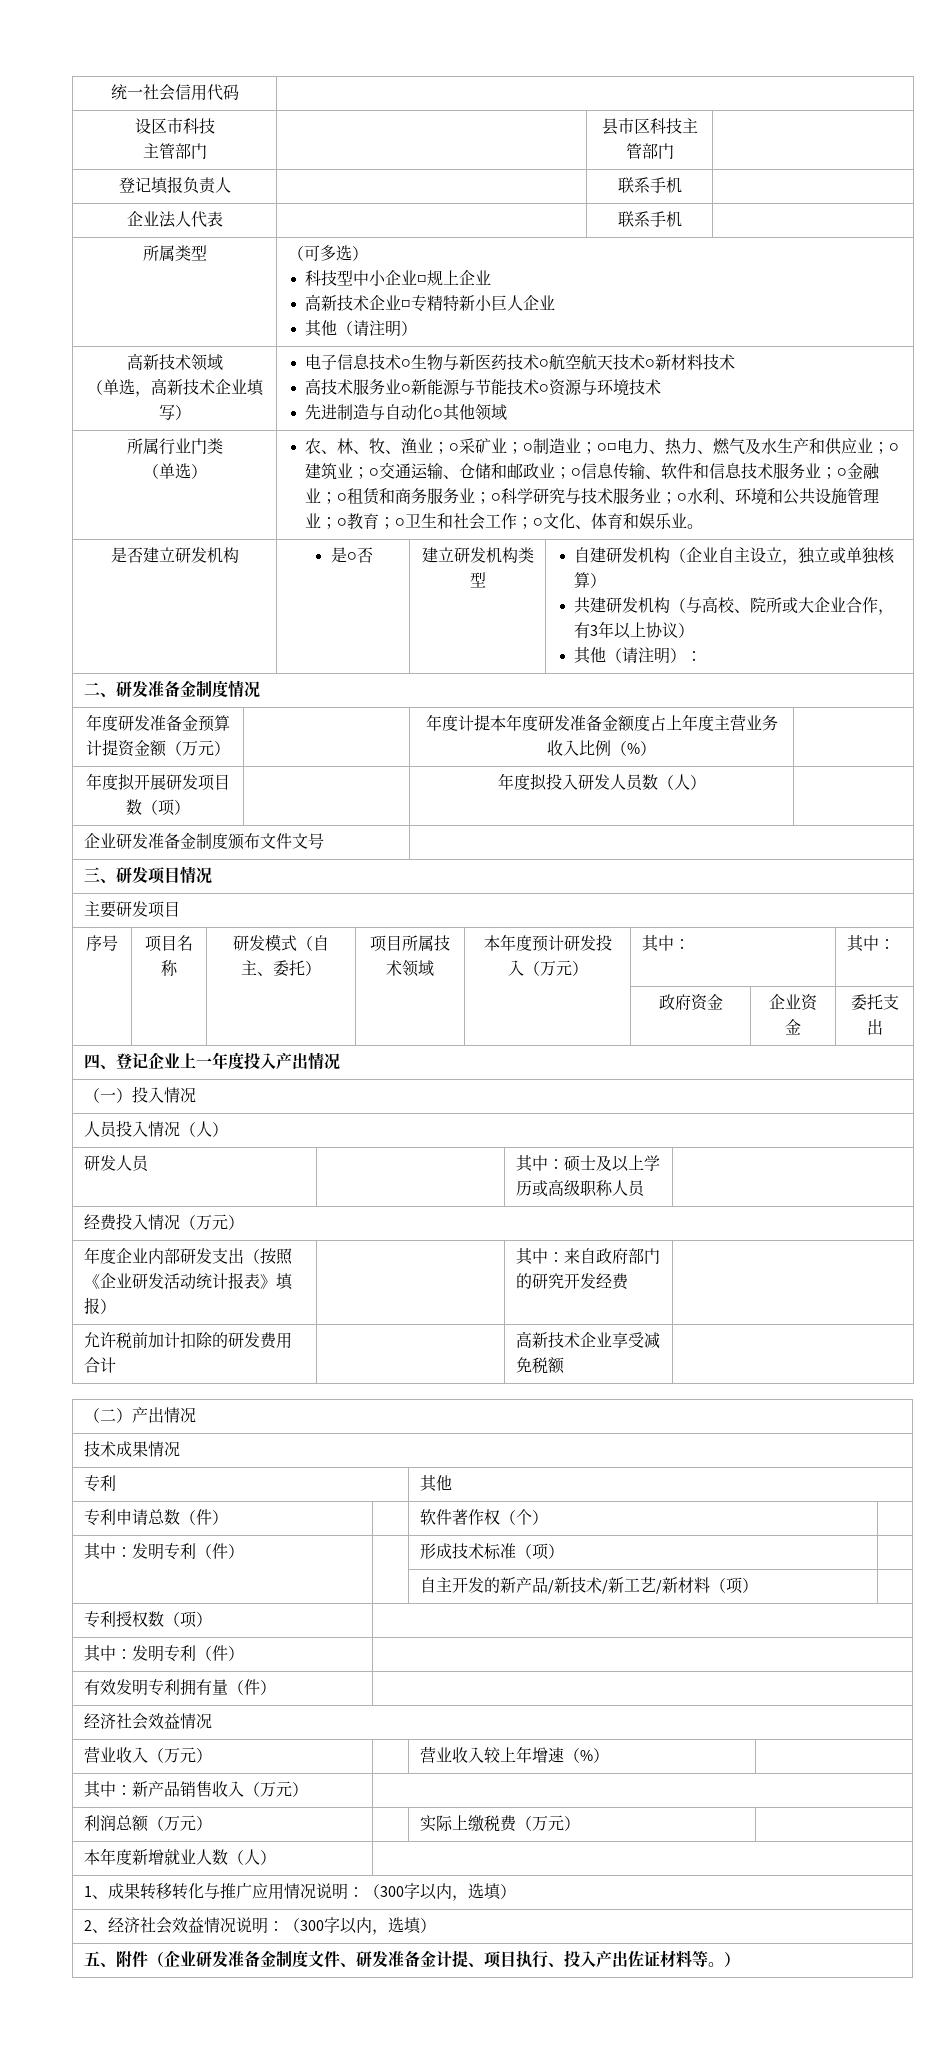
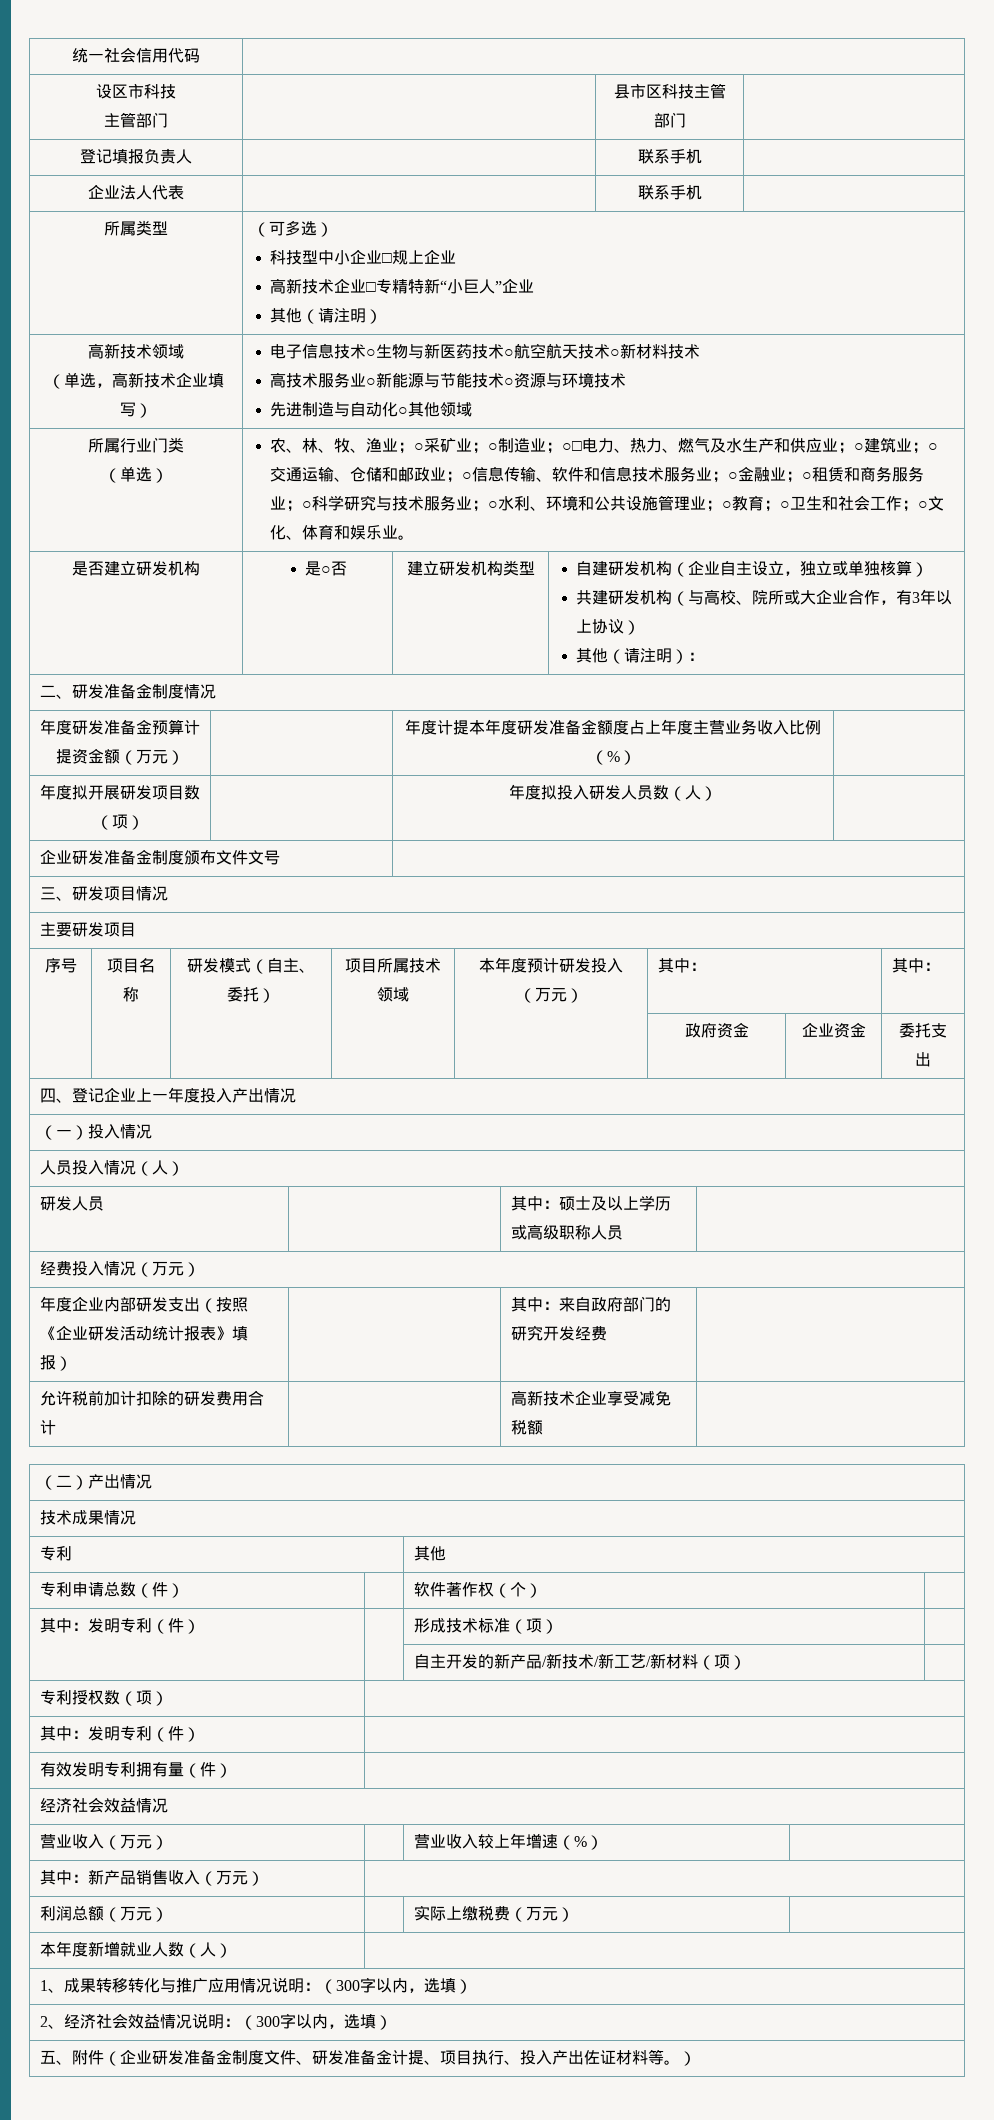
  所属类型 | （可多选）
  科技型中小企业□规上企业
- 高新技术企业□专精特新小巨人企业
+ 高新技术企业□专精特新“小巨人”企业

